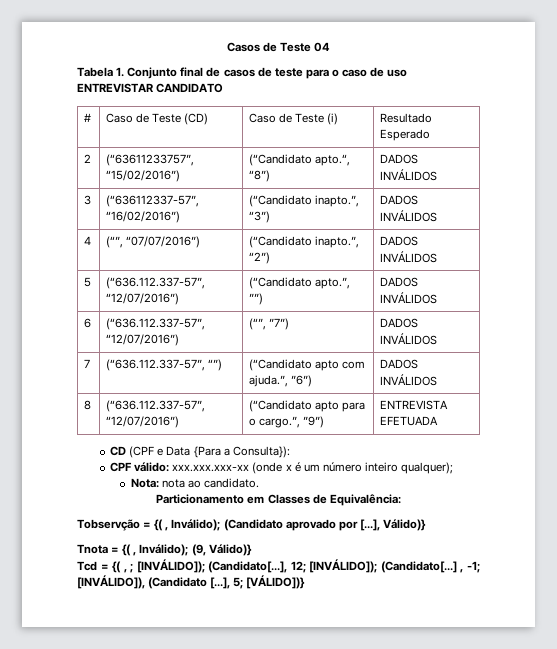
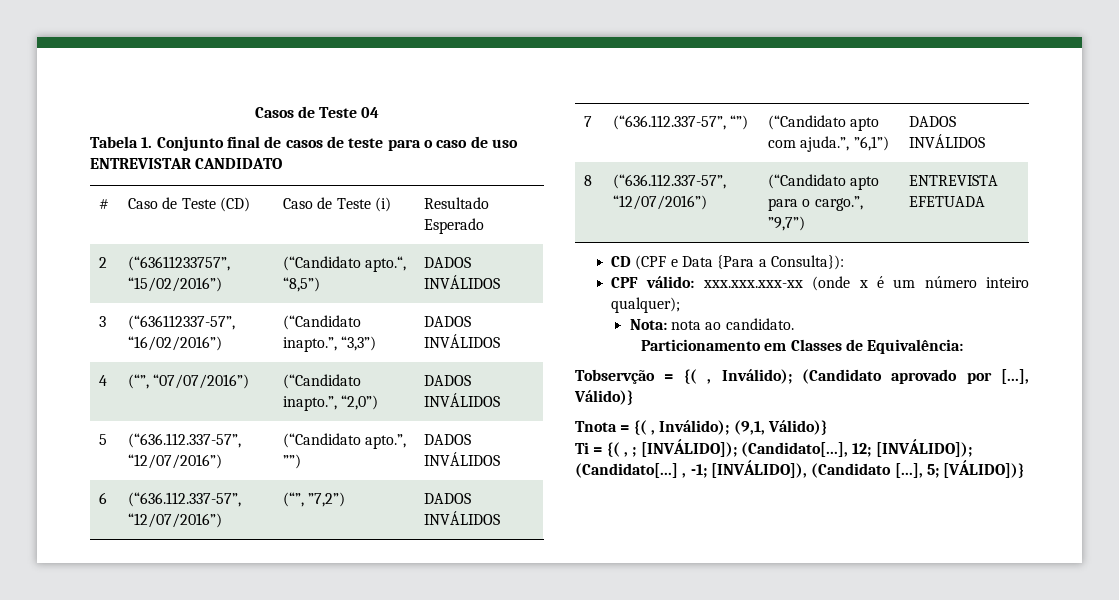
- 2 | (“63611233757”, “15/02/2016”) | (“Candidato apto.“, “8”) | DADOS INVÁLIDOS
+ 2 | (“63611233757”, “15/02/2016”) | (“Candidato apto.“, “8,5”) | DADOS INVÁLIDOS
- 3 | (“636112337-57”, “16/02/2016”) | (“Candidato inapto.”, “3”) | DADOS INVÁLIDOS
+ 3 | (“636112337-57”, “16/02/2016”) | (“Candidato inapto.”, “3,3”) | DADOS INVÁLIDOS
- 4 | (“”, “07/07/2016”) | (“Candidato inapto.”, “2”) | DADOS INVÁLIDOS
+ 4 | (“”, “07/07/2016”) | (“Candidato inapto.”, “2,0”) | DADOS INVÁLIDOS
- 6 | (“636.112.337-57”, “12/07/2016”) | (“”, ”7”) | DADOS INVÁLIDOS
+ 6 | (“636.112.337-57”, “12/07/2016”) | (“”, ”7,2”) | DADOS INVÁLIDOS
- 7 | (“636.112.337-57”, “”) | (“Candidato apto com ajuda.”, ”6”) | DADOS INVÁLIDOS
+ 7 | (“636.112.337-57”, “”) | (“Candidato apto com ajuda.”, ”6,1”) | DADOS INVÁLIDOS
- 8 | (“636.112.337-57”, “12/07/2016”) | (“Candidato apto para o cargo.”, ”9”) | ENTREVISTA EFETUADA
+ 8 | (“636.112.337-57”, “12/07/2016”) | (“Candidato apto para o cargo.”, ”9,7”) | ENTREVISTA EFETUADA
- Tnota = {( , Inválido); (9, Válido)}
- Tcd = {( , ; [INVÁLIDO]); (Candidato[...], 12; [INVÁLIDO]); (Candidato[...] , -1; [INVÁLIDO]), (Candidato [...], 5; [VÁLIDO])}
+ Tnota = {( , Inválido); (9,1, Válido)}
+ Ti = {( , ; [INVÁLIDO]); (Candidato[...], 12; [INVÁLIDO]); (Candidato[...] , -1; [INVÁLIDO]), (Candidato [...], 5; [VÁLIDO])}

